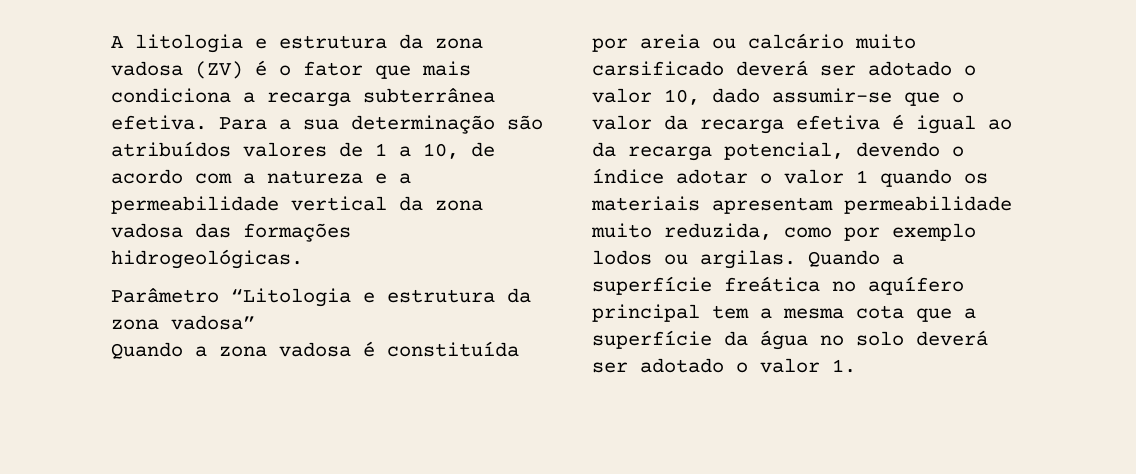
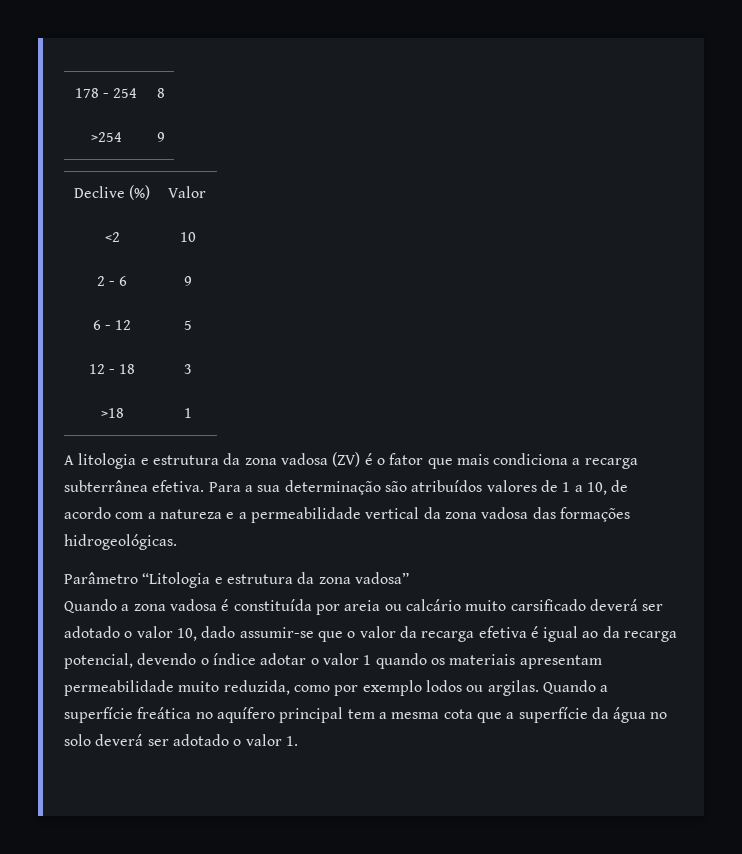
+ 178 - 254 | 8
+ >254 | 9
+ Declive (%) | Valor
+ <2 | 10
+ 2 - 6 | 9
+ 6 - 12 | 5
+ 12 - 18 | 3
+ >18 | 1

